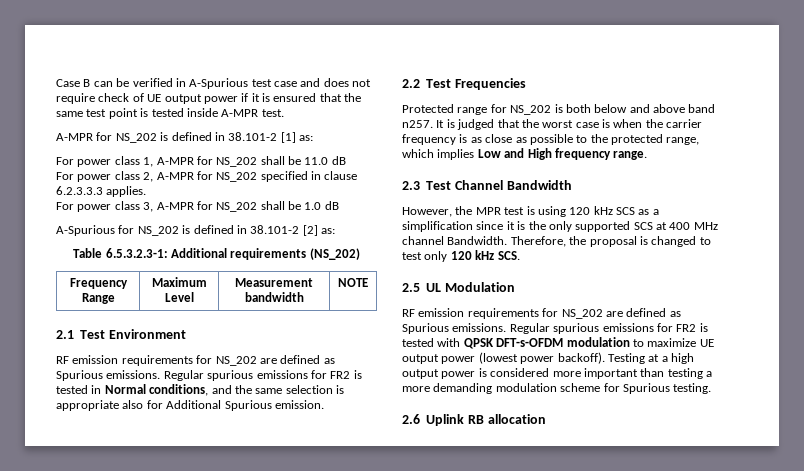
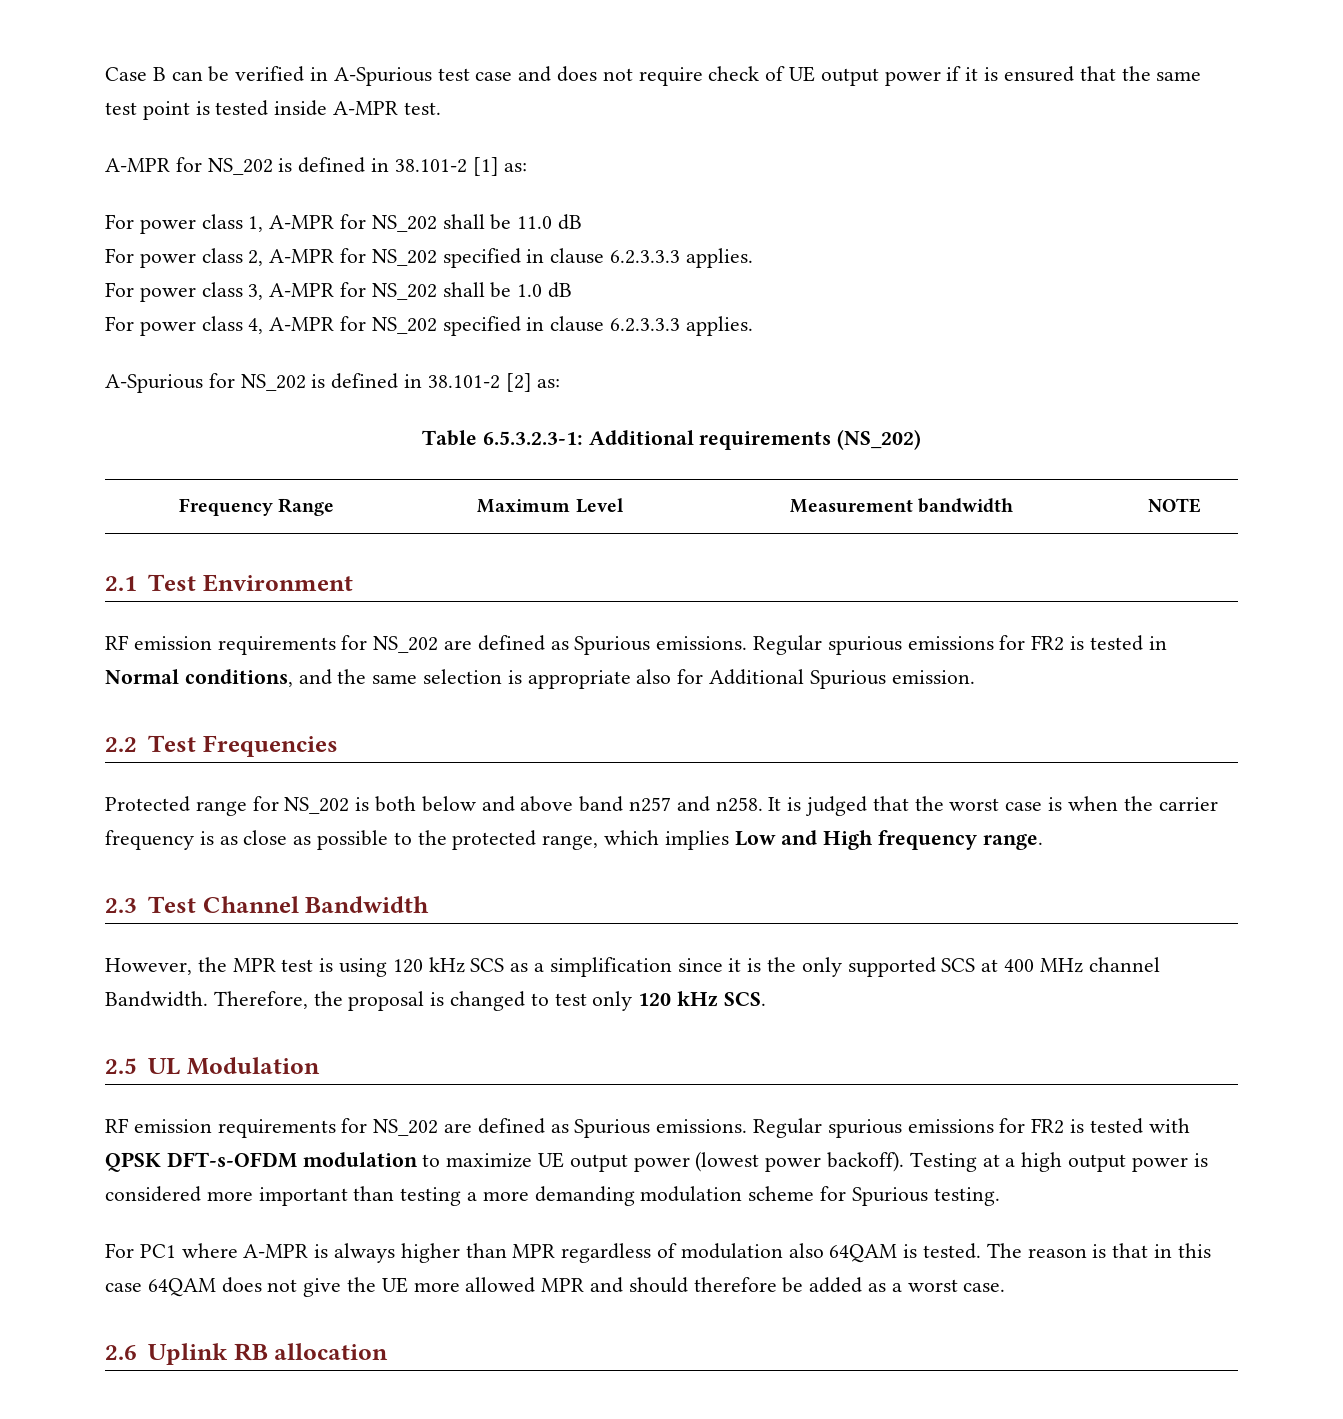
+ For power class 4, A-MPR for NS_202 specified in clause 6.2.3.3.3 applies.
- Protected range for NS_202 is both below and above band n257.
+ Protected range for NS_202 is both below and above band n257 and n258.
+ For PC1 where A-MPR is always higher than MPR regardless of modulation also 64QAM is tested. The reason is that in this case 64QAM does not give the UE more allowed MPR and should therefore be added as a worst case.

